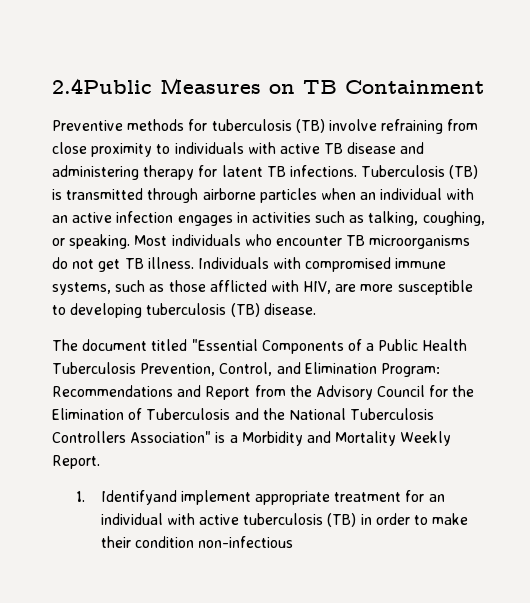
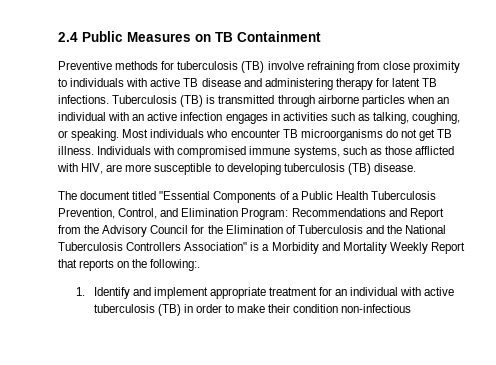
- 2.4Public Measures on TB Containment
+ 2.4 Public Measures on TB Containment
- The document titled "Essential Components of a Public Health Tuberculosis Prevention, Control, and Elimination Program: Recommendations and Report from the Advisory Council for the Elimination of Tuberculosis and the National Tuberculosis Controllers Association" is a Morbidity and Mortality Weekly Report.
+ The document titled "Essential Components of a Public Health Tuberculosis Prevention, Control, and Elimination Program: Recommendations and Report from the Advisory Council for the Elimination of Tuberculosis and the National Tuberculosis Controllers Association" is a Morbidity and Mortality Weekly Report that reports on the following:.
- 1. Identifyand implement appropriate treatment for an individual with active tuberculosis (TB) in order to make their condition non-infectious
+ 1. Identify and implement appropriate treatment for an individual with active tuberculosis (TB) in order to make their condition non-infectious

